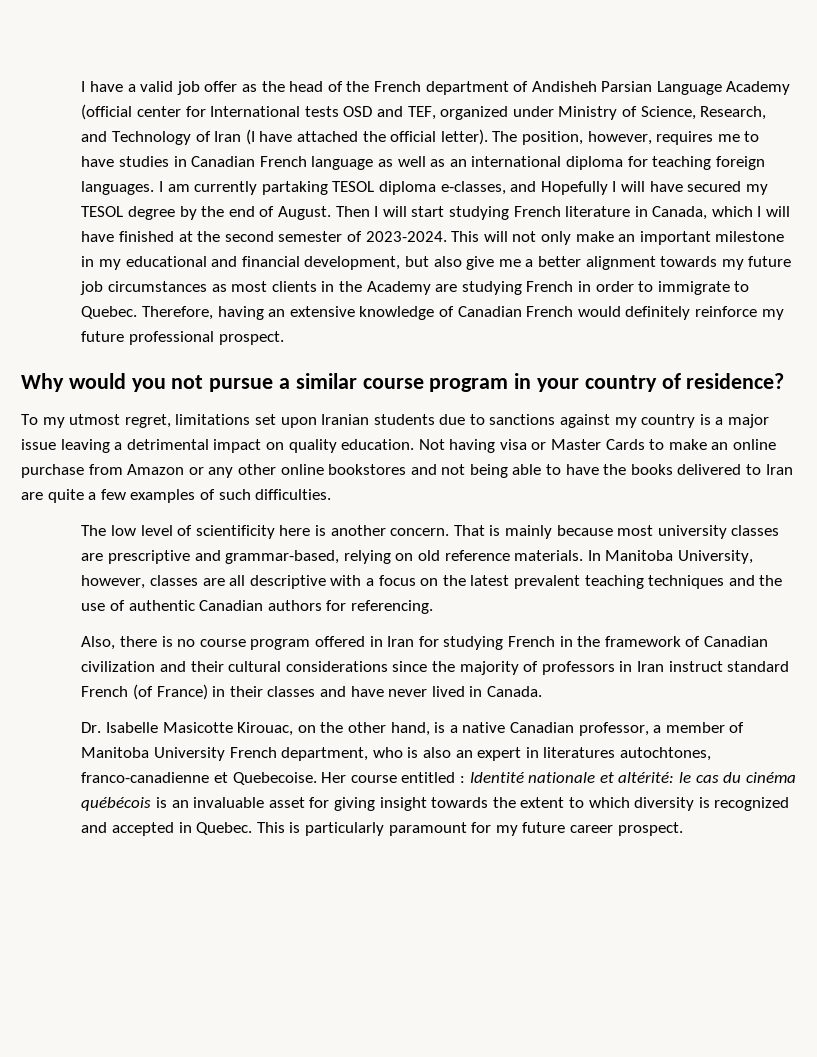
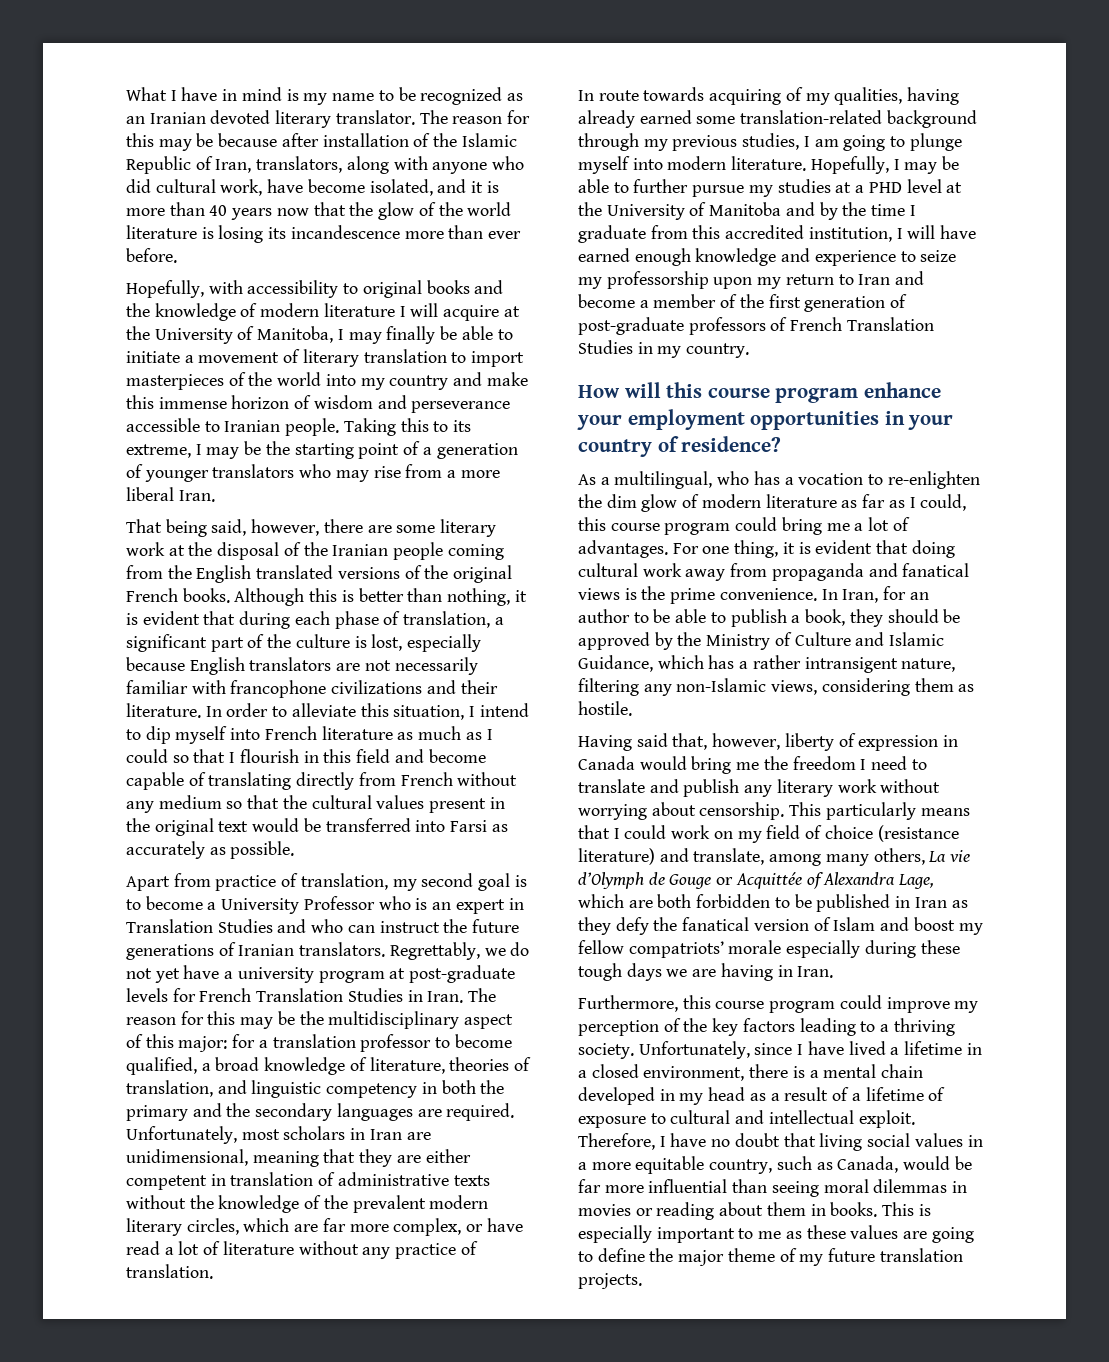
- I have a valid job offer as the head of the French department of Andisheh Parsian Language Academy (official center for International tests OSD and TEF, organized under Ministry of Science, Research, and Technology of Iran (I have attached the official letter). The position, however, requires me to have studies in Canadian French language as well as an international diploma for teaching foreign languages. I am currently partaking TESOL diploma e-classes, and Hopefully I will have secured my TESOL degree by the end of August. Then I will start studying French literature in Canada, which I will have finished at the second semester of 2023-2024. This will not only make an important milestone in my educational and financial development, but also give me a better alignment towards my future job circumstances as most clients in the Academy are studying French in order to immigrate to Quebec. Therefore, having an extensive knowledge of Canadian French would definitely reinforce my future professional prospect.
- Why would you not pursue a similar course program in your country of residence?
+ What I have in mind is my name to be recognized as an Iranian devoted literary translator. The reason for this may be because after installation of the Islamic Republic of Iran, translators, along with anyone who did cultural work, have become isolated, and it is more than 40 years now that the glow of the world literature is losing its incandescence more than ever before.
+ Hopefully, with accessibility to original books and the knowledge of modern literature I will acquire at the University of Manitoba, I may finally be able to initiate a movement of literary translation to import masterpieces of the world into my country and make this immense horizon of wisdom and perseverance accessible to Iranian people. Taking this to its extreme, I may be the starting point of a generation of younger translators who may rise from a more liberal Iran.
+ That being said, however, there are some literary work at the disposal of the Iranian people coming from the English translated versions of the original French books. Although this is better than nothing, it is evident that during each phase of translation, a significant part of the culture is lost, especially because English translators are not necessarily familiar with francophone civilizations and their literature. In order to alleviate this situation, I intend to dip myself into French literature as much as I could so that I flourish in this field and become capable of translating directly from French without any medium so that the cultural values present in the original text would be transferred into Farsi as accurately as possible.
+ Apart from practice of translation, my second goal is to become a University Professor who is an expert in Translation Studies and who can instruct the future generations of Iranian translators. Regrettably, we do not yet have a university program at post-graduate levels for French Translation Studies in Iran. The reason for this may be the multidisciplinary aspect of this major: for a translation professor to become qualified, a broad knowledge of literature, theories of translation, and linguistic competency in both the primary and the secondary languages are required. Unfortunately, most scholars in Iran are unidimensional, meaning that they are either competent in translation of administrative texts without the knowledge of the prevalent modern literary circles, which are far more complex, or have read a lot of literature without any practice of translation.
+ In route towards acquiring of my qualities, having already earned some translation-related background through my previous studies, I am going to plunge myself into modern literature. Hopefully, I may be able to further pursue my studies at a PHD level at the University of Manitoba and by the time I graduate from this accredited institution, I will have earned enough knowledge and experience to seize my professorship upon my return to Iran and become a member of the first generation of post-graduate professors of French Translation Studies in my country.
+ How will this course program enhance your employment opportunities in your country of residence?
- To my utmost regret, limitations set upon Iranian students due to sanctions against my country is a major issue leaving a detrimental impact on quality education. Not having visa or Master Cards to make an online purchase from Amazon or any other online bookstores and not being able to have the books delivered to Iran are quite a few examples of such difficulties.
- The low level of scientificity here is another concern. That is mainly because most university classes are prescriptive and grammar-based, relying on old reference materials. In Manitoba University, however, classes are all descriptive with a focus on the latest prevalent teaching techniques and the use of authentic Canadian authors for referencing.
- Also, there is no course program offered in Iran for studying French in the framework of Canadian civilization and their cultural considerations since the majority of professors in Iran instruct standard French (of France) in their classes and have never lived in Canada.
- Dr. Isabelle Masicotte Kirouac, on the other hand, is a native Canadian professor, a member of Manitoba University French department, who is also an expert in literatures autochtones, franco-canadienne et Quebecoise. Her course entitled : Identité nationale et altérité: le cas du cinéma québécois is an invaluable asset for giving insight towards the extent to which diversity is recognized and accepted in Quebec. This is particularly paramount for my future career prospect.
+ As a multilingual, who has a vocation to re-enlighten the dim glow of modern literature as far as I could, this course program could bring me a lot of advantages. For one thing, it is evident that doing cultural work away from propaganda and fanatical views is the prime convenience. In Iran, for an author to be able to publish a book, they should be approved by the Ministry of Culture and Islamic Guidance, which has a rather intransigent nature, filtering any non-Islamic views, considering them as hostile.
+ Having said that, however, liberty of expression in Canada would bring me the freedom I need to translate and publish any literary work without worrying about censorship. This particularly means that I could work on my field of choice (resistance literature) and translate, among many others, La vie d’Olymph de Gouge or Acquittée of Alexandra Lage, which are both forbidden to be published in Iran as they defy the fanatical version of Islam and boost my fellow compatriots’ morale especially during these tough days we are having in Iran.
+ Furthermore, this course program could improve my perception of the key factors leading to a thriving society. Unfortunately, since I have lived a lifetime in a closed environment, there is a mental chain developed in my head as a result of a lifetime of exposure to cultural and intellectual exploit. Therefore, I have no doubt that living social values in a more equitable country, such as Canada, would be far more influential than seeing moral dilemmas in movies or reading about them in books. This is especially important to me as these values are going to define the major theme of my future translation projects.

